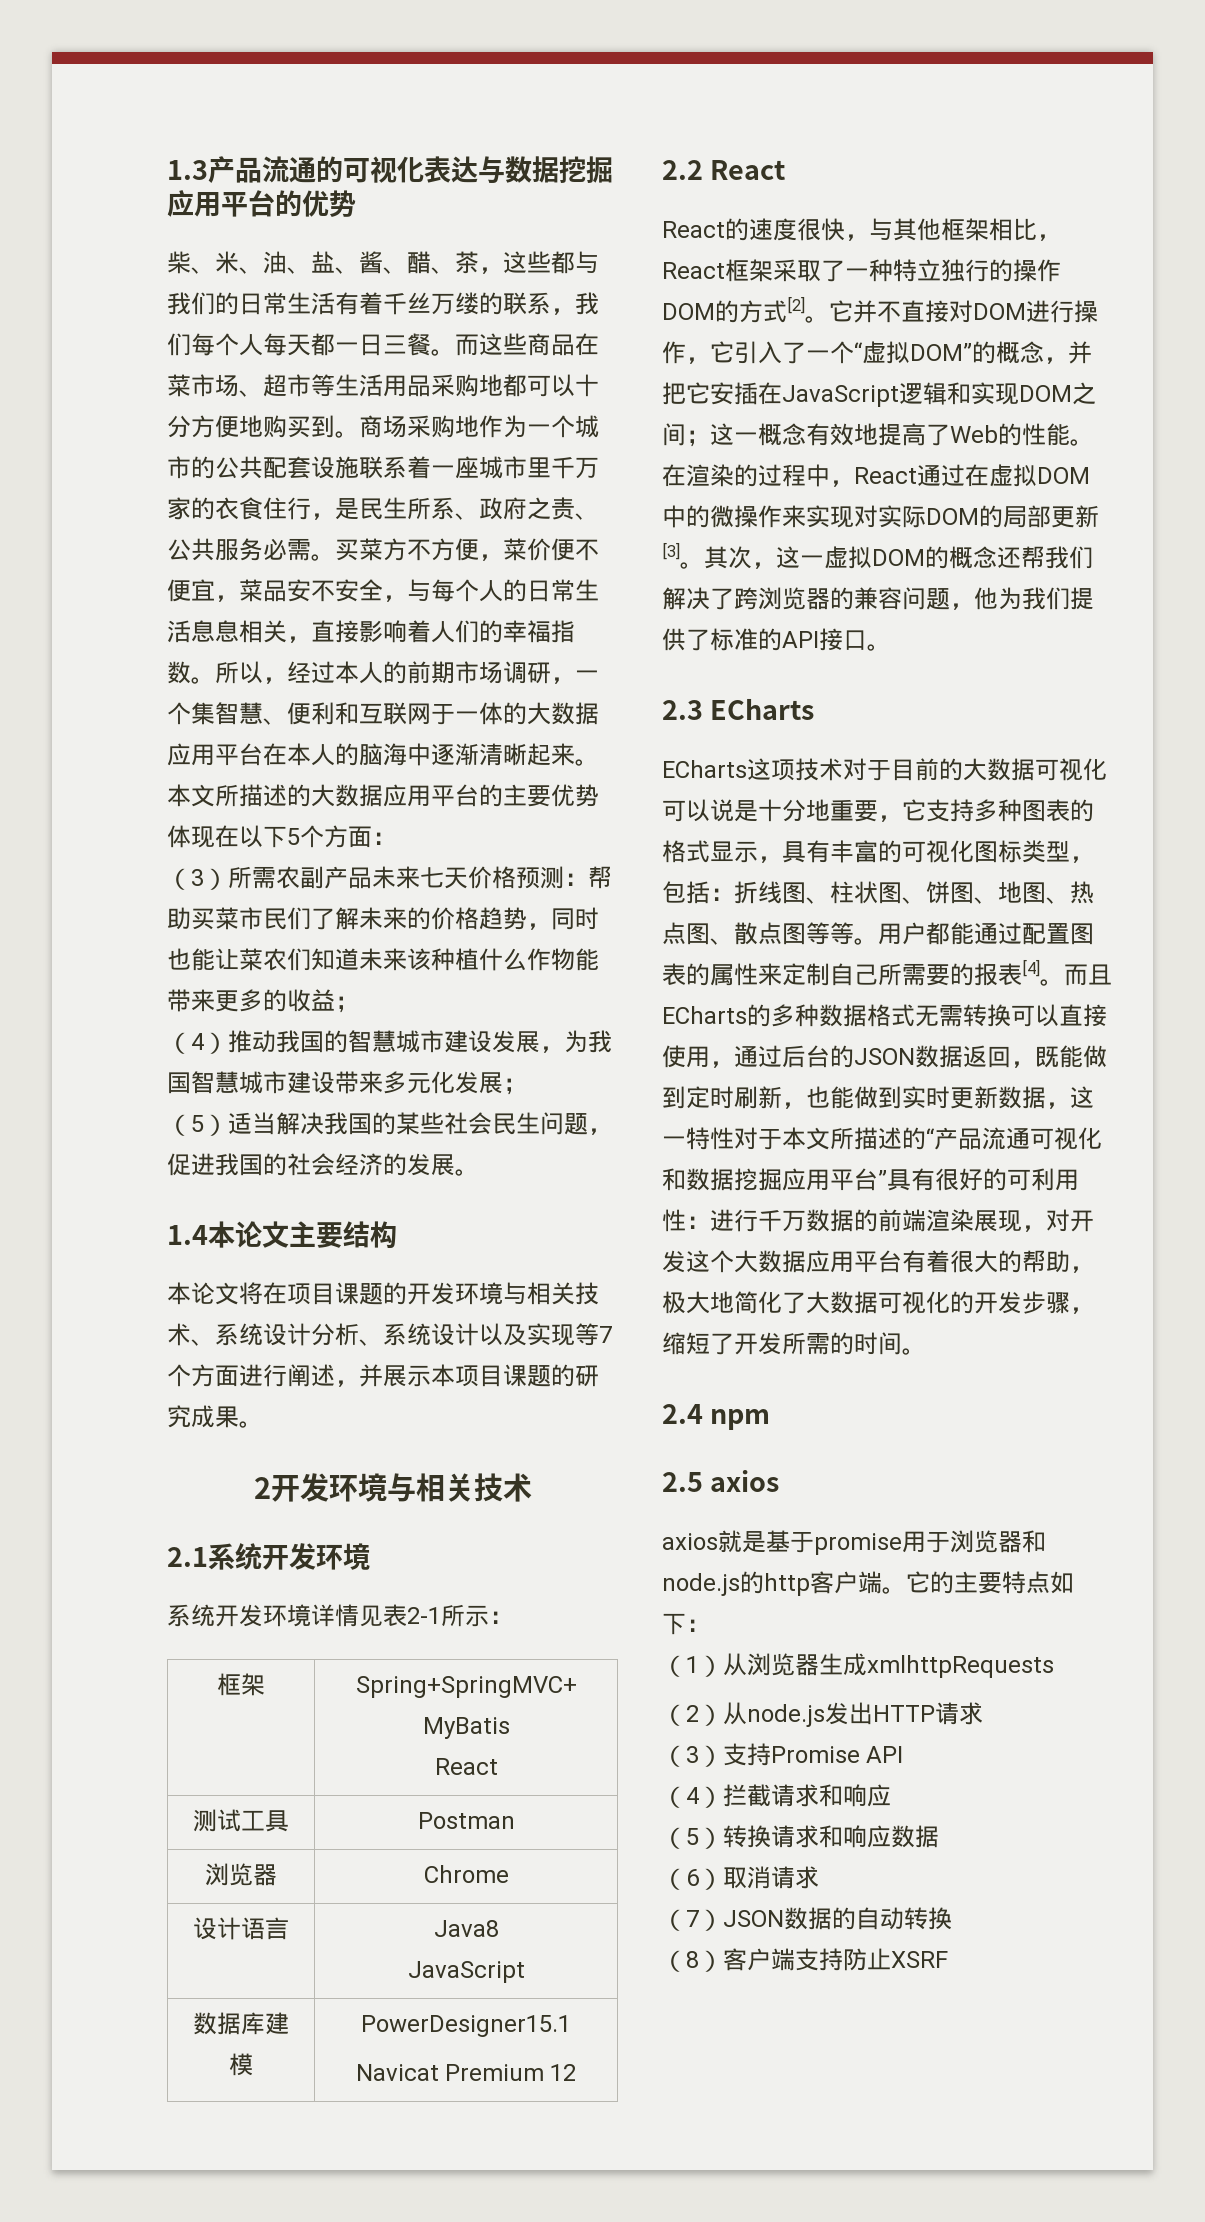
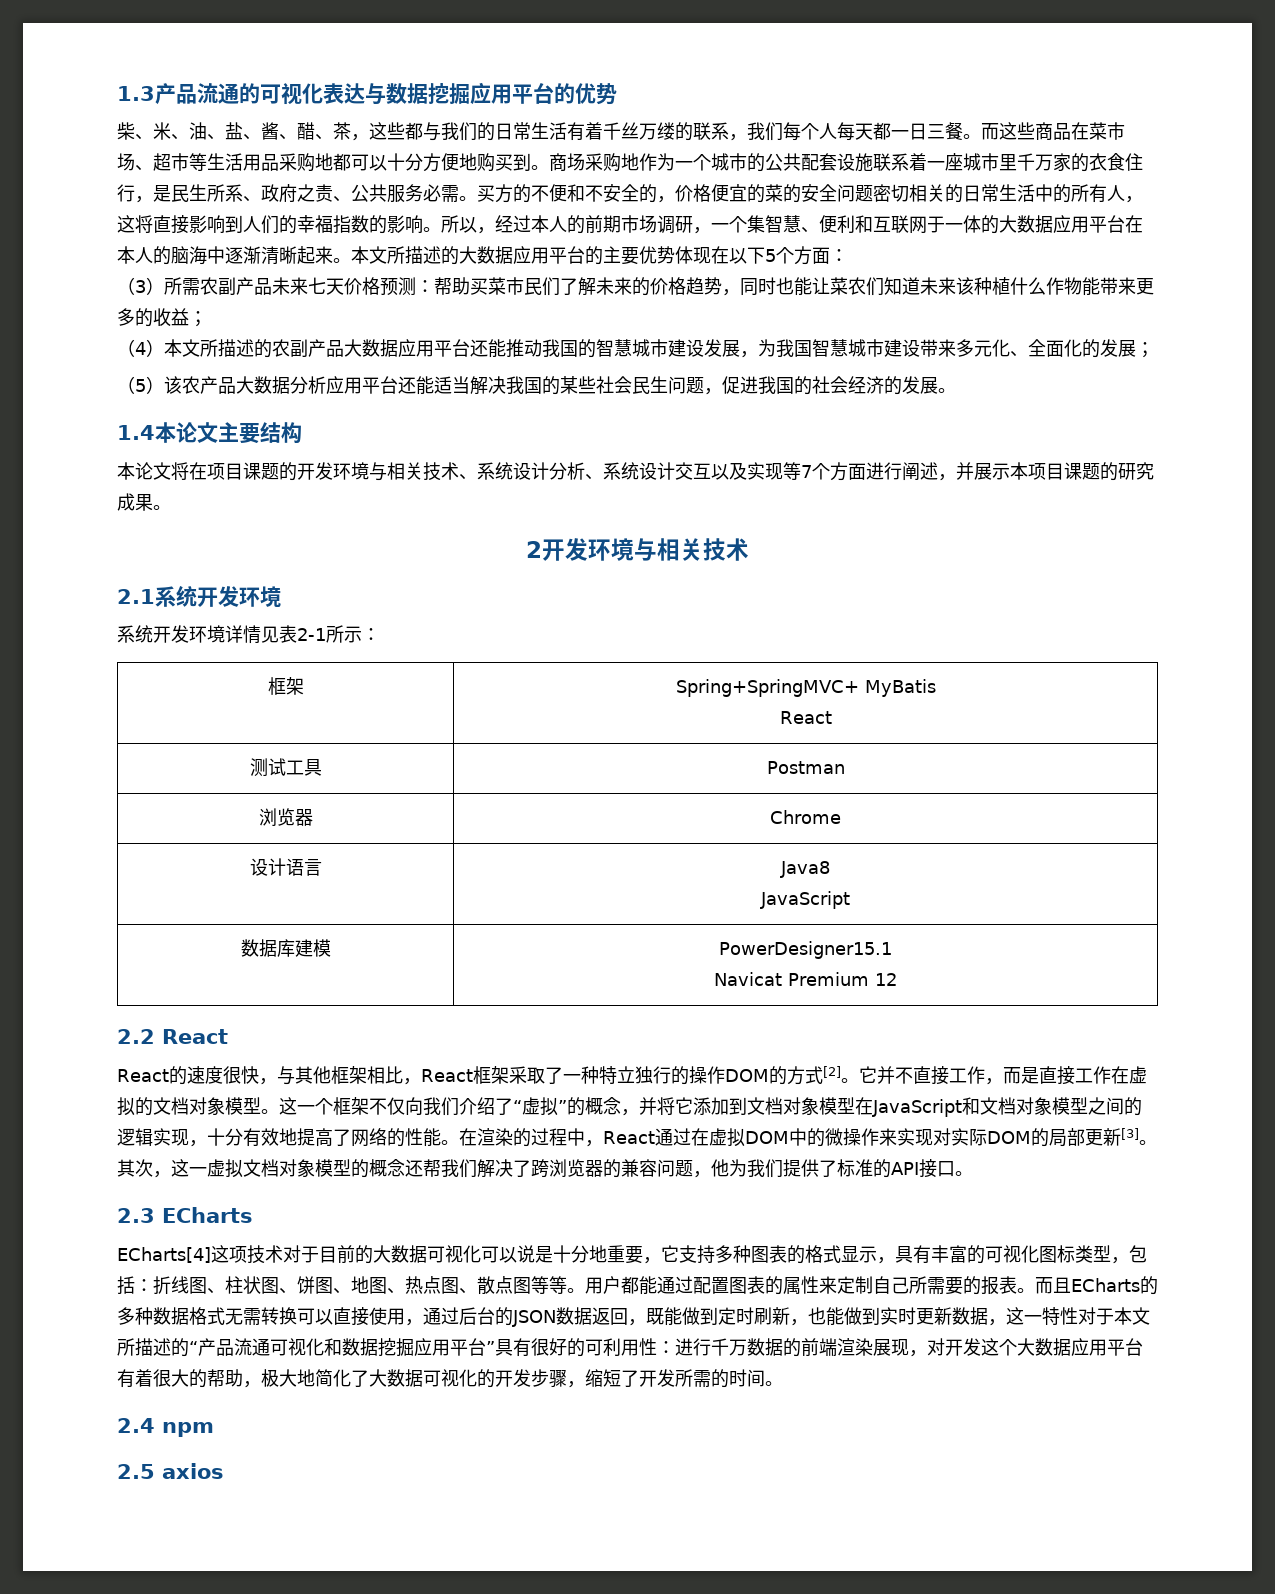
- 买菜方不方便，菜价便不便宜，菜品安不安全，与每个人的日常生活息息相关，直接影响着人们的幸福指数。
+ 买方的不便和不安全的，价格便宜的菜的安全问题密切相关的日常生活中的所有人，这将直接影响到人们的幸福指数的影响。
- （4）推动我国的智慧城市建设发展，为我国智慧城市建设带来多元化发展；
+ （4）本文所描述的农副产品大数据应用平台还能推动我国的智慧城市建设发展，为我国智慧城市建设带来多元化、全面化的发展；
- （5）适当解决我国的某些社会民生问题，促进我国的社会经济的发展。
+ （5）该农产品大数据分析应用平台还能适当解决我国的某些社会民生问题，促进我国的社会经济的发展。
- 本论文将在项目课题的开发环境与相关技术、系统设计分析、系统设计以及实现等7个方面进行阐述，并展示本项目课题的研究成果。
+ 本论文将在项目课题的开发环境与相关技术、系统设计分析、系统设计交互以及实现等7个方面进行阐述，并展示本项目课题的研究成果。
- 它并不直接对DOM进行操作，它引入了一个“虚拟DOM”的概念，并把它安插在JavaScript逻辑和实现DOM之间；这一概念有效地提高了Web的性能。
+ 它并不直接工作，而是直接工作在虚拟的文档对象模型。这一个框架不仅向我们介绍了“虚拟”的概念，并将它添加到文档对象模型在JavaScript和文档对象模型之间的逻辑实现，十分有效地提高了网络的性能。
- 其次，这一虚拟DOM的概念还帮我们解决了跨浏览器的兼容问题，他为我们提供了标准的API接口。
+ 其次，这一虚拟文档对象模型的概念还帮我们解决了跨浏览器的兼容问题，他为我们提供了标准的API接口。
- ECharts这项技术对于目前的大数据可视化可以说是十分地重要，它支持多种图表的格式显示，具有丰富的可视化图标类型，包括：折线图、柱状图、饼图、地图、热点图、散点图等等。
+ ECharts[4]这项技术对于目前的大数据可视化可以说是十分地重要，它支持多种图表的格式显示，具有丰富的可视化图标类型，包括：折线图、柱状图、饼图、地图、热点图、散点图等等。
- 用户都能通过配置图表的属性来定制自己所需要的报表[4]。
+ 用户都能通过配置图表的属性来定制自己所需要的报表。
- axios就是基于promise用于浏览器和node.js的http客户端。它的主要特点如下：
- （1）从浏览器生成xmlhttpRequests
- （2）从node.js发出HTTP请求
- （3）支持Promise API
- （4）拦截请求和响应
- （5）转换请求和响应数据
- （6）取消请求
- （7）JSON数据的自动转换
- （8）客户端支持防止XSRF

